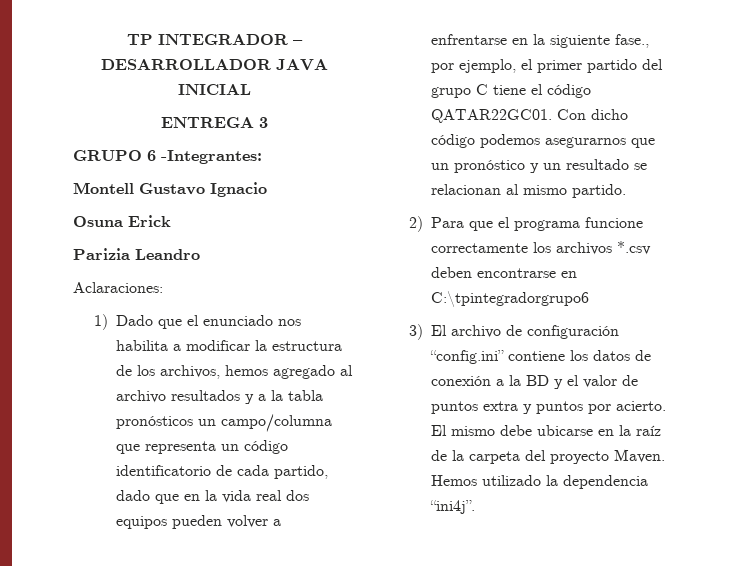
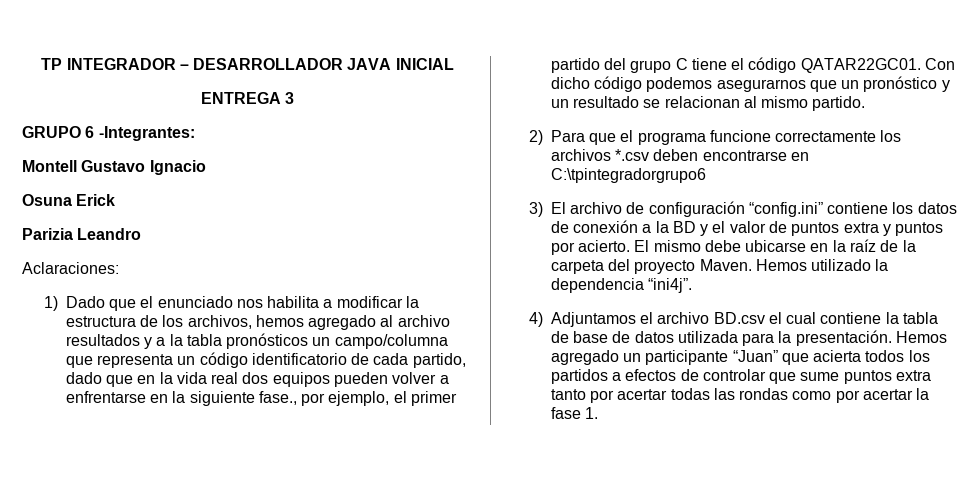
+ 4) Adjuntamos el archivo BD.csv el cual contiene la tabla de base de datos utilizada para la presentación. Hemos agregado un participante “Juan” que acierta todos los partidos a efectos de controlar que sume puntos extra tanto por acertar todas las rondas como por acertar la fase 1.

